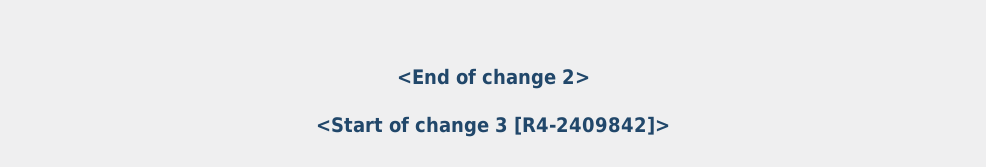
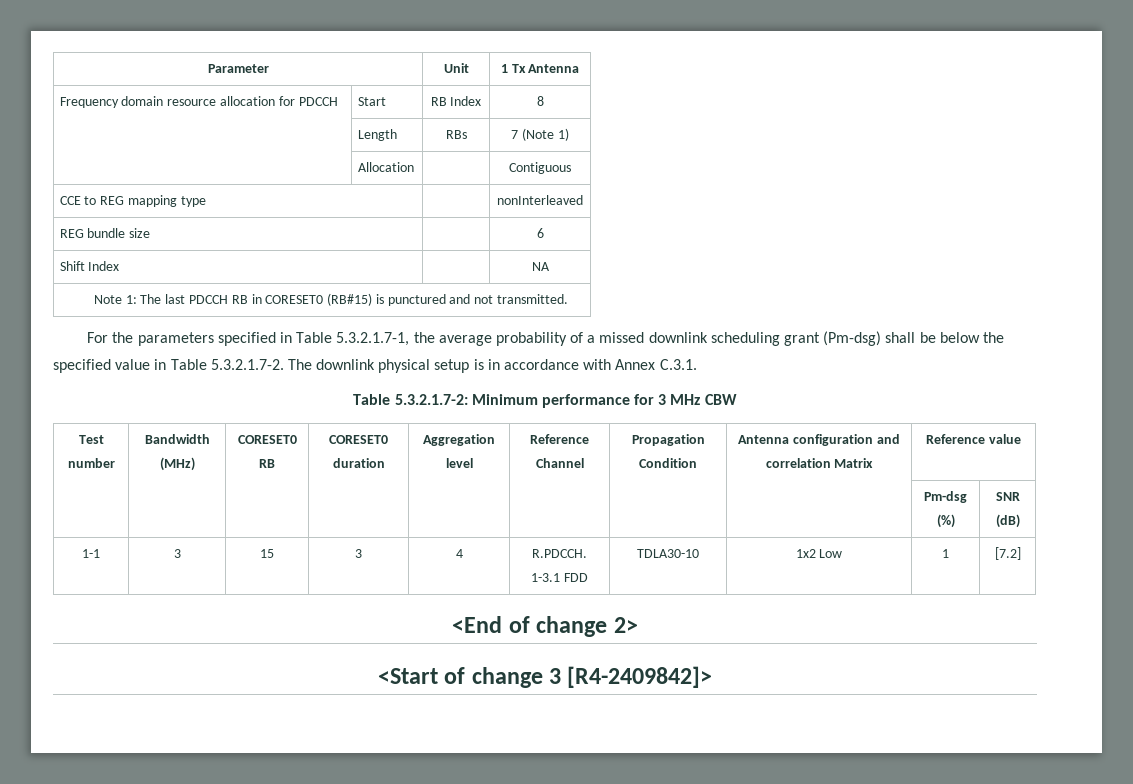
+ Parameter | Unit | 1 Tx Antenna
+ Frequency domain resource allocation for PDCCH | Start | RB Index | 8
+ | Length | RBs | 7 (Note 1)
+ | Allocation | | Contiguous
+ CCE to REG mapping type | | nonInterleaved
+ REG bundle size | | 6
+ Shift Index | | NA
+ Note 1: The last PDCCH RB in CORESET0 (RB#15) is punctured and not transmitted.
+ For the parameters specified in Table 5.3.2.1.7-1, the average probability of a missed downlink scheduling grant (Pm-dsg) shall be below the specified value in Table 5.3.2.1.7-2. The downlink physical setup is in accordance with Annex C.3.1.
+ Table 5.3.2.1.7-2: Minimum performance for 3 MHz CBW
+ Test number | Bandwidth (MHz) | CORESET0 RB | CORESET0 duration | Aggregation level | Reference Channel | Propagation Condition | Antenna configuration and correlation Matrix | Reference value
+ | | | | | | | | Pm-dsg (%) | SNR (dB)
+ 1-1 | 3 | 15 | 3 | 4 | R.PDCCH. 1-3.1 FDD | TDLA30-10 | 1x2 Low | 1 | [7.2]

